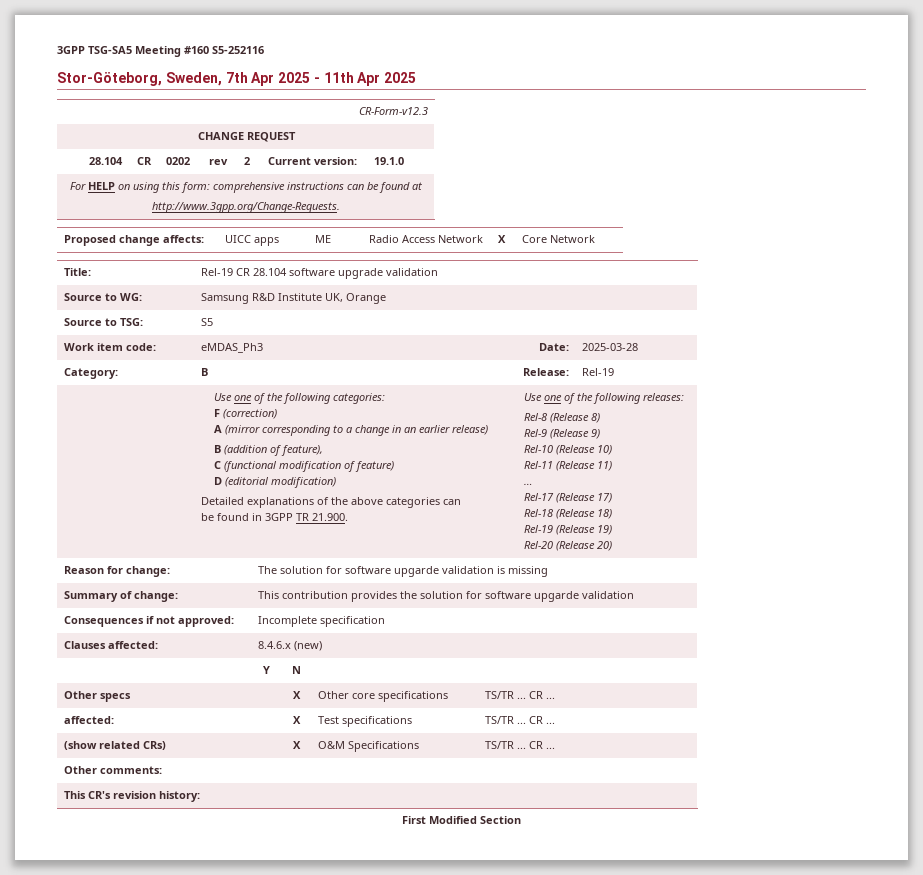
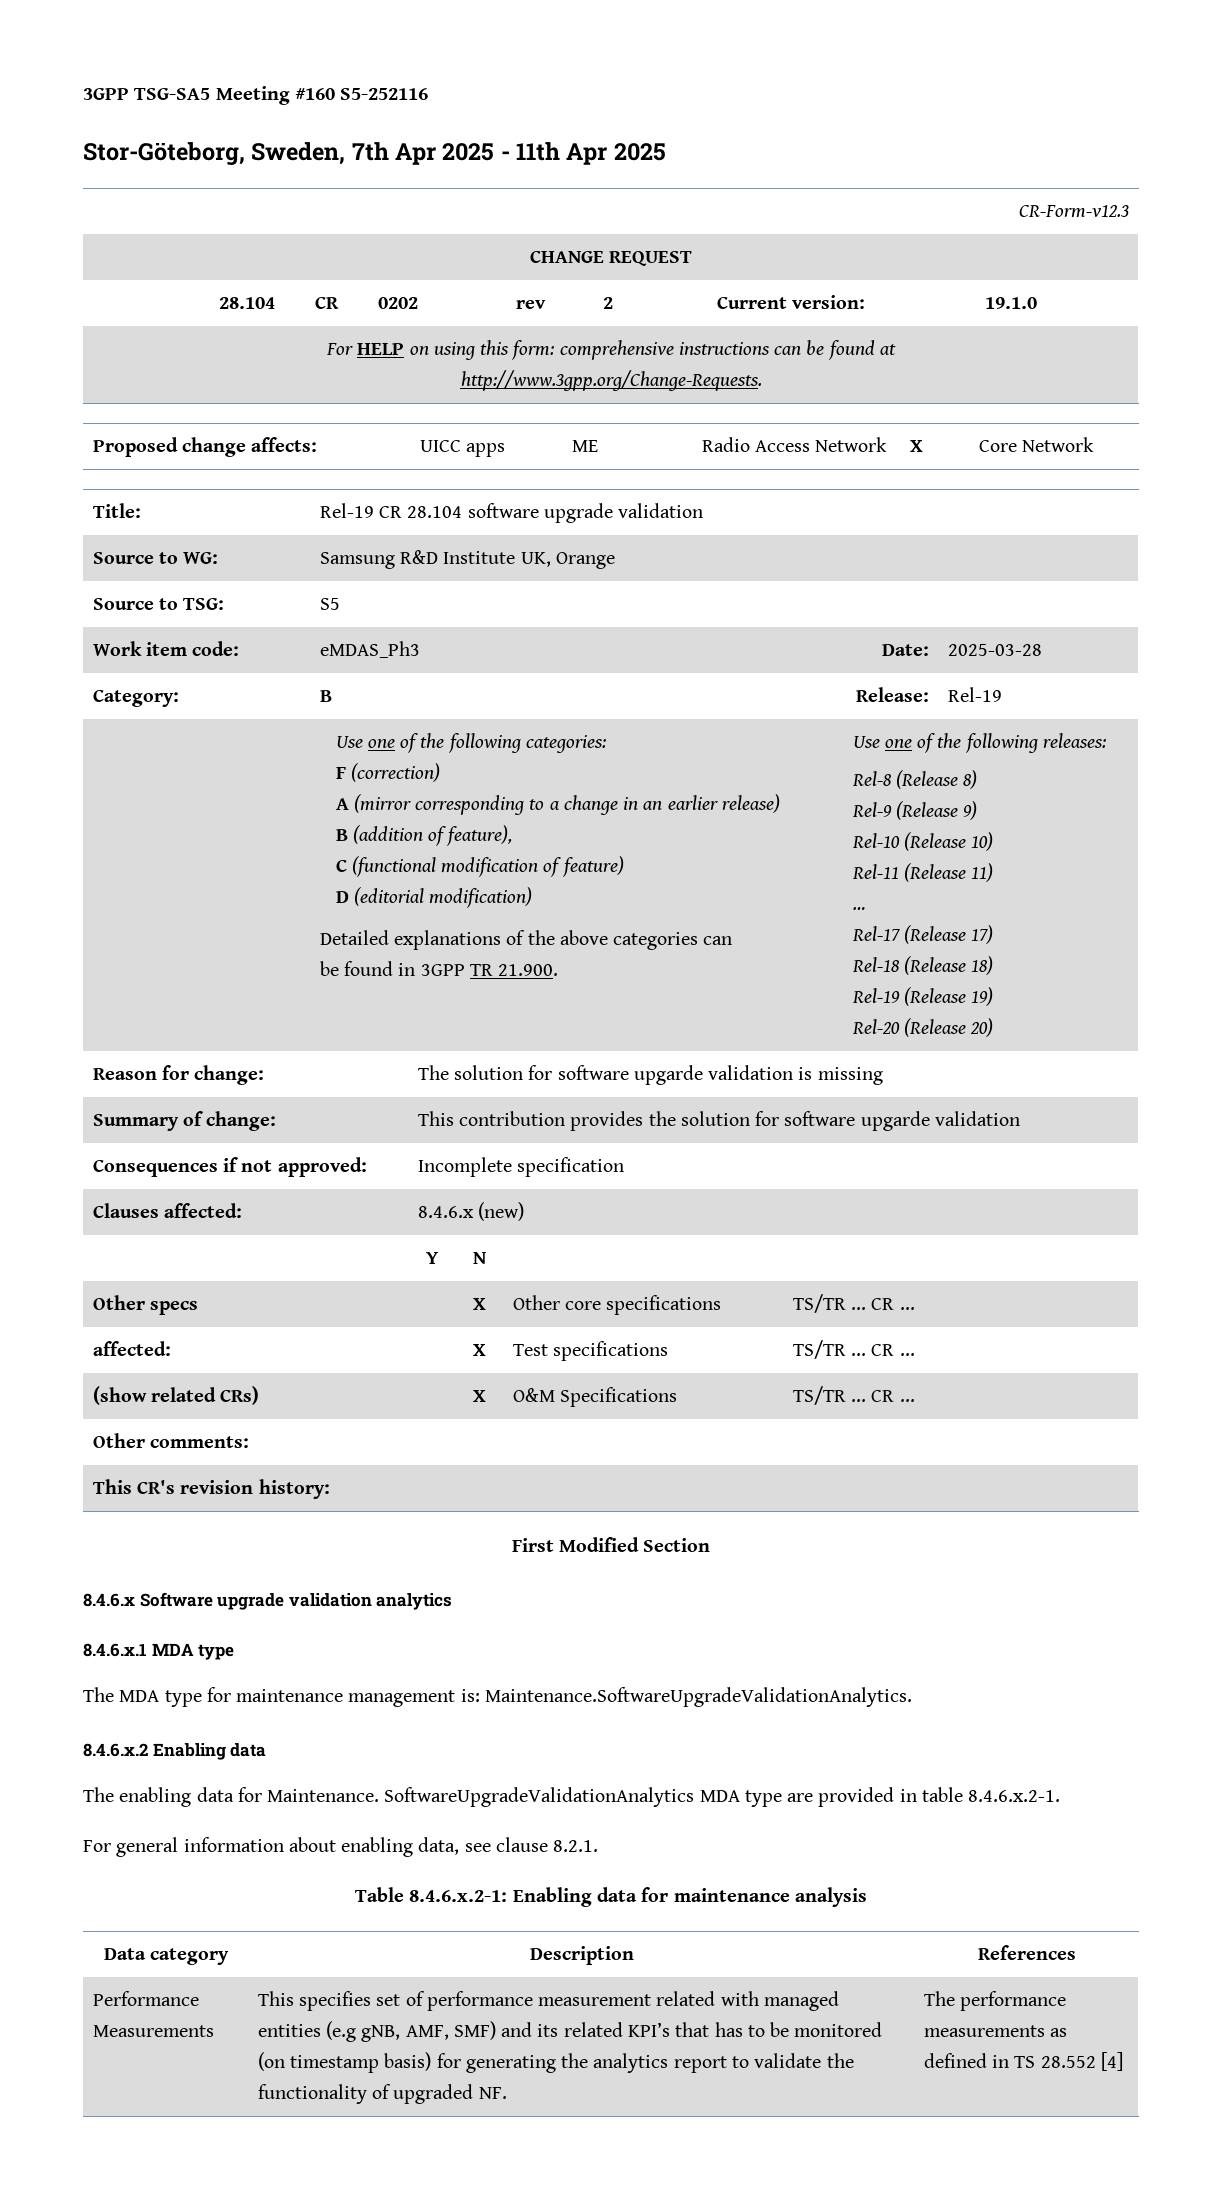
+ 8.4.6.x Software upgrade validation analytics
+ 8.4.6.x.1 MDA type
+ The MDA type for maintenance management is: Maintenance.SoftwareUpgradeValidationAnalytics.
+ 8.4.6.x.2 Enabling data
+ The enabling data for Maintenance. SoftwareUpgradeValidationAnalytics MDA type are provided in table 8.4.6.x.2-1.
+ For general information about enabling data, see clause 8.2.1.
+ Table 8.4.6.x.2-1: Enabling data for maintenance analysis
+ Data category | Description | References
+ Performance Measurements | This specifies set of performance measurement related with managed entities (e.g gNB, AMF, SMF) and its related KPI’s that has to be monitored (on timestamp basis) for generating the analytics report to validate the functionality of upgraded NF. | The performance measurements as defined in TS 28.552 [4]

